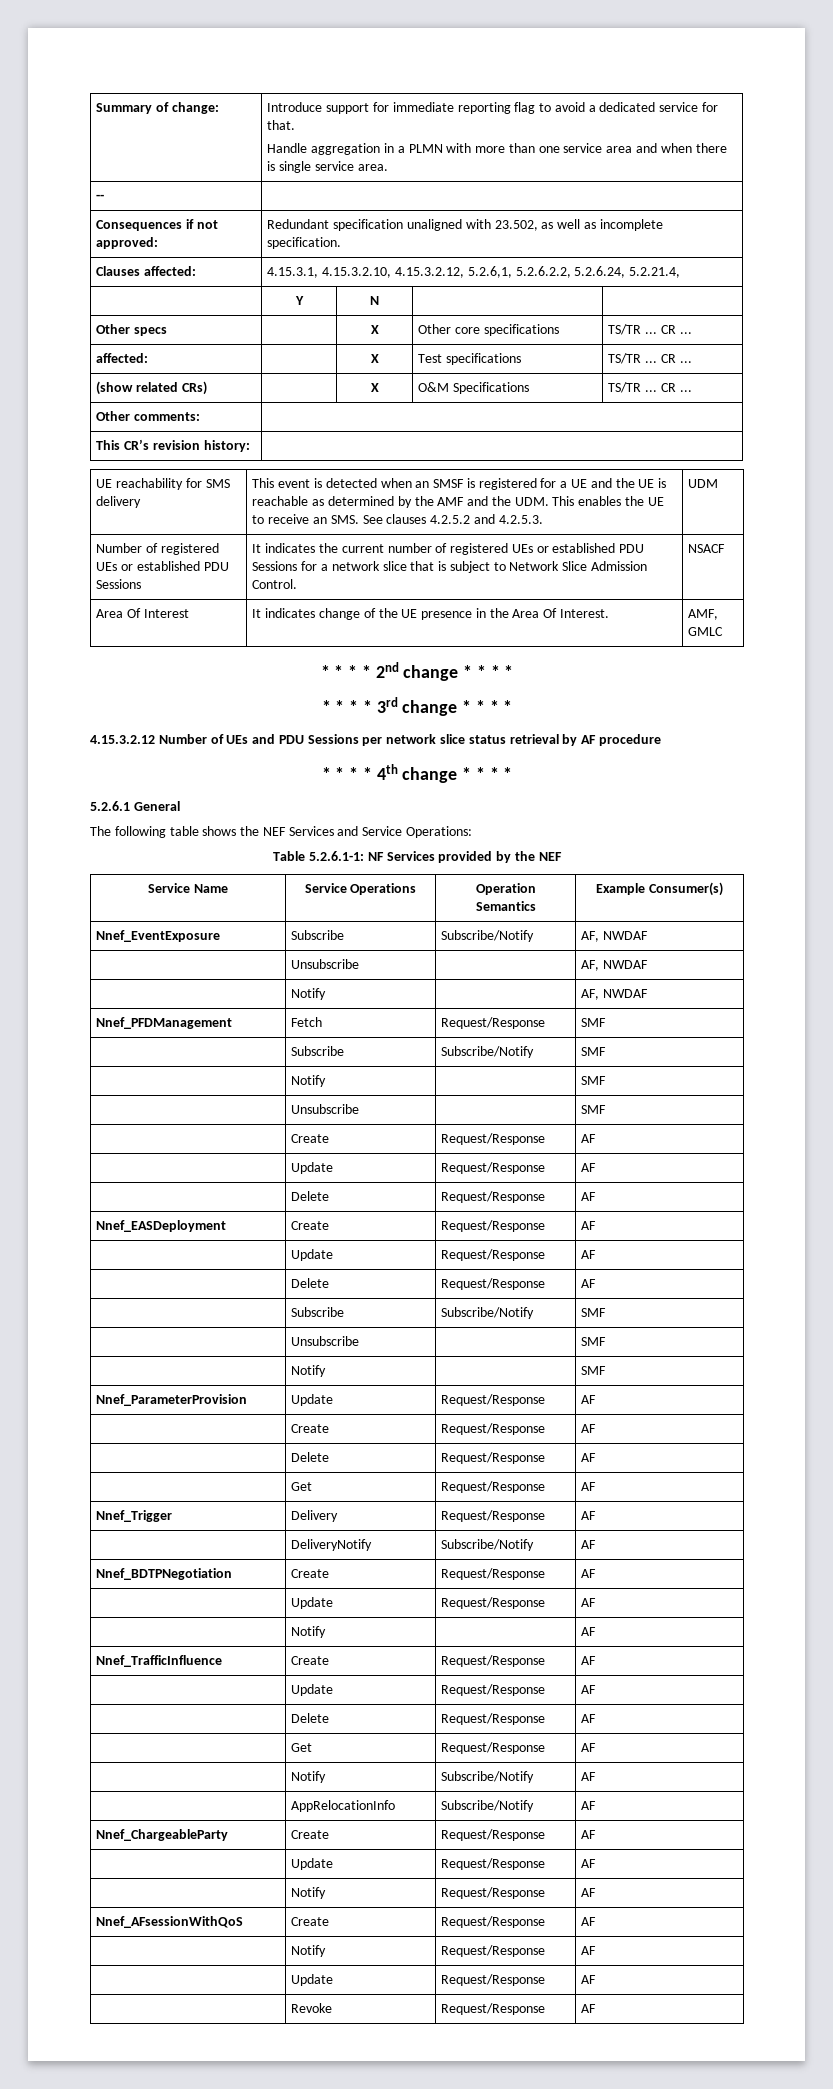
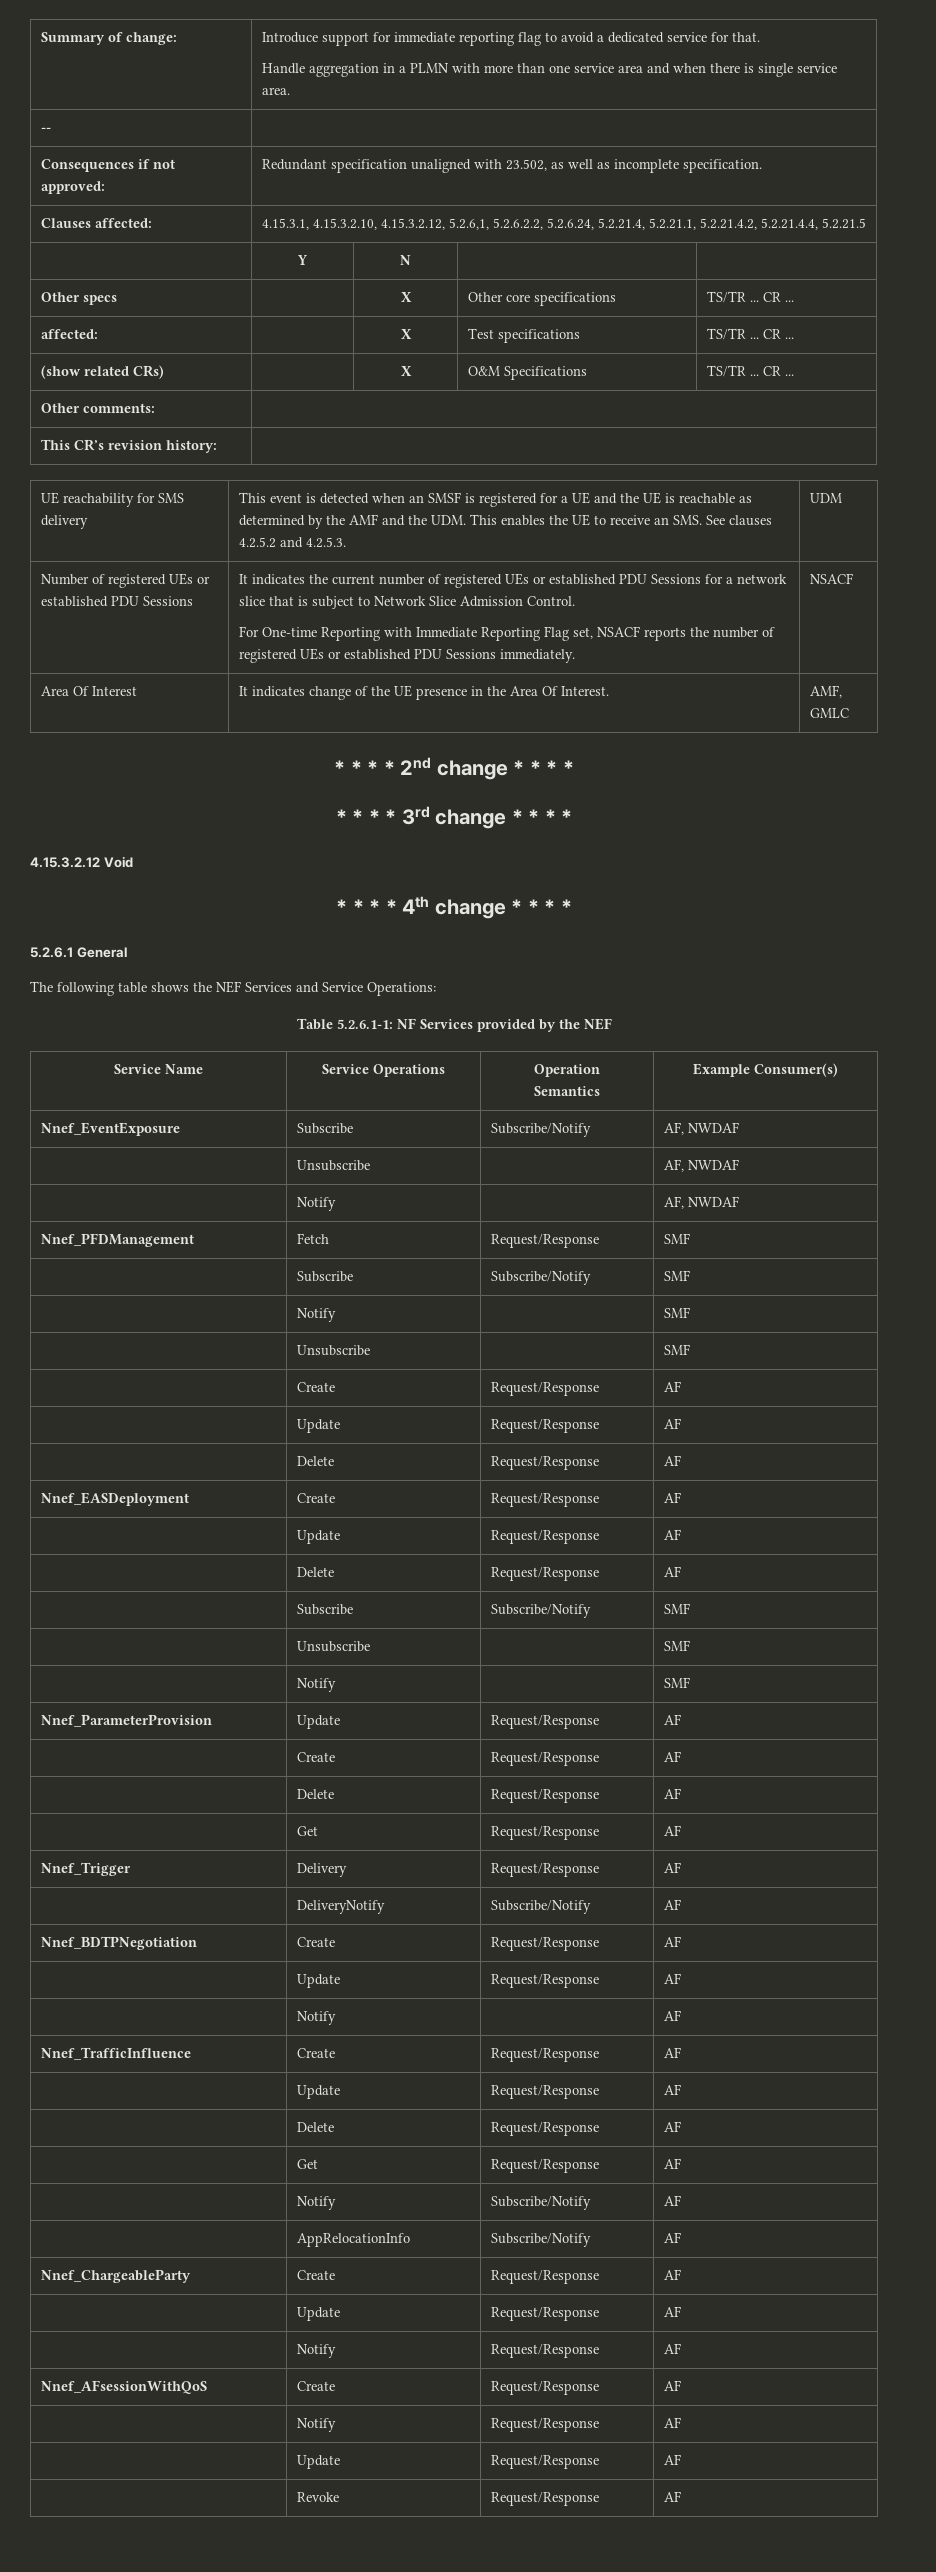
- Clauses affected: | 4.15.3.1, 4.15.3.2.10, 4.15.3.2.12, 5.2.6,1, 5.2.6.2.2, 5.2.6.24, 5.2.21.4,
+ Clauses affected: | 4.15.3.1, 4.15.3.2.10, 4.15.3.2.12, 5.2.6,1, 5.2.6.2.2, 5.2.6.24, 5.2.21.4, 5.2.21.1, 5.2.21.4.2, 5.2.21.4.4, 5.2.21.5
+ For One-time Reporting with Immediate Reporting Flag set, NSACF reports the number of registered UEs or established PDU Sessions immediately.
- 4.15.3.2.12 Number of UEs and PDU Sessions per network slice status retrieval by AF procedure
+ 4.15.3.2.12 Void

